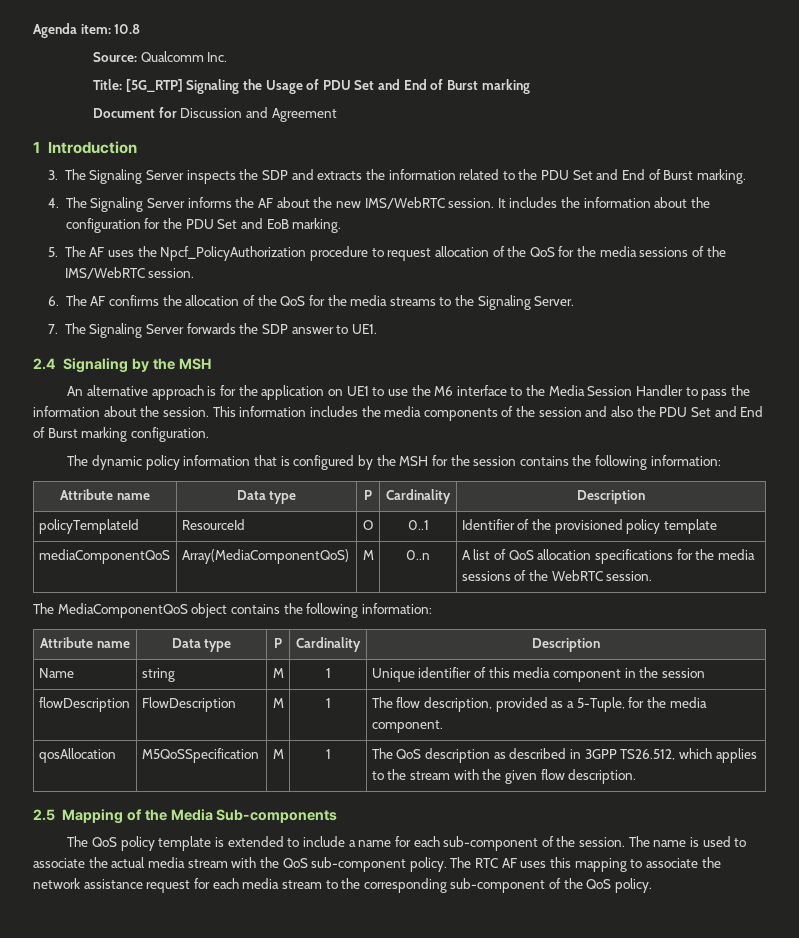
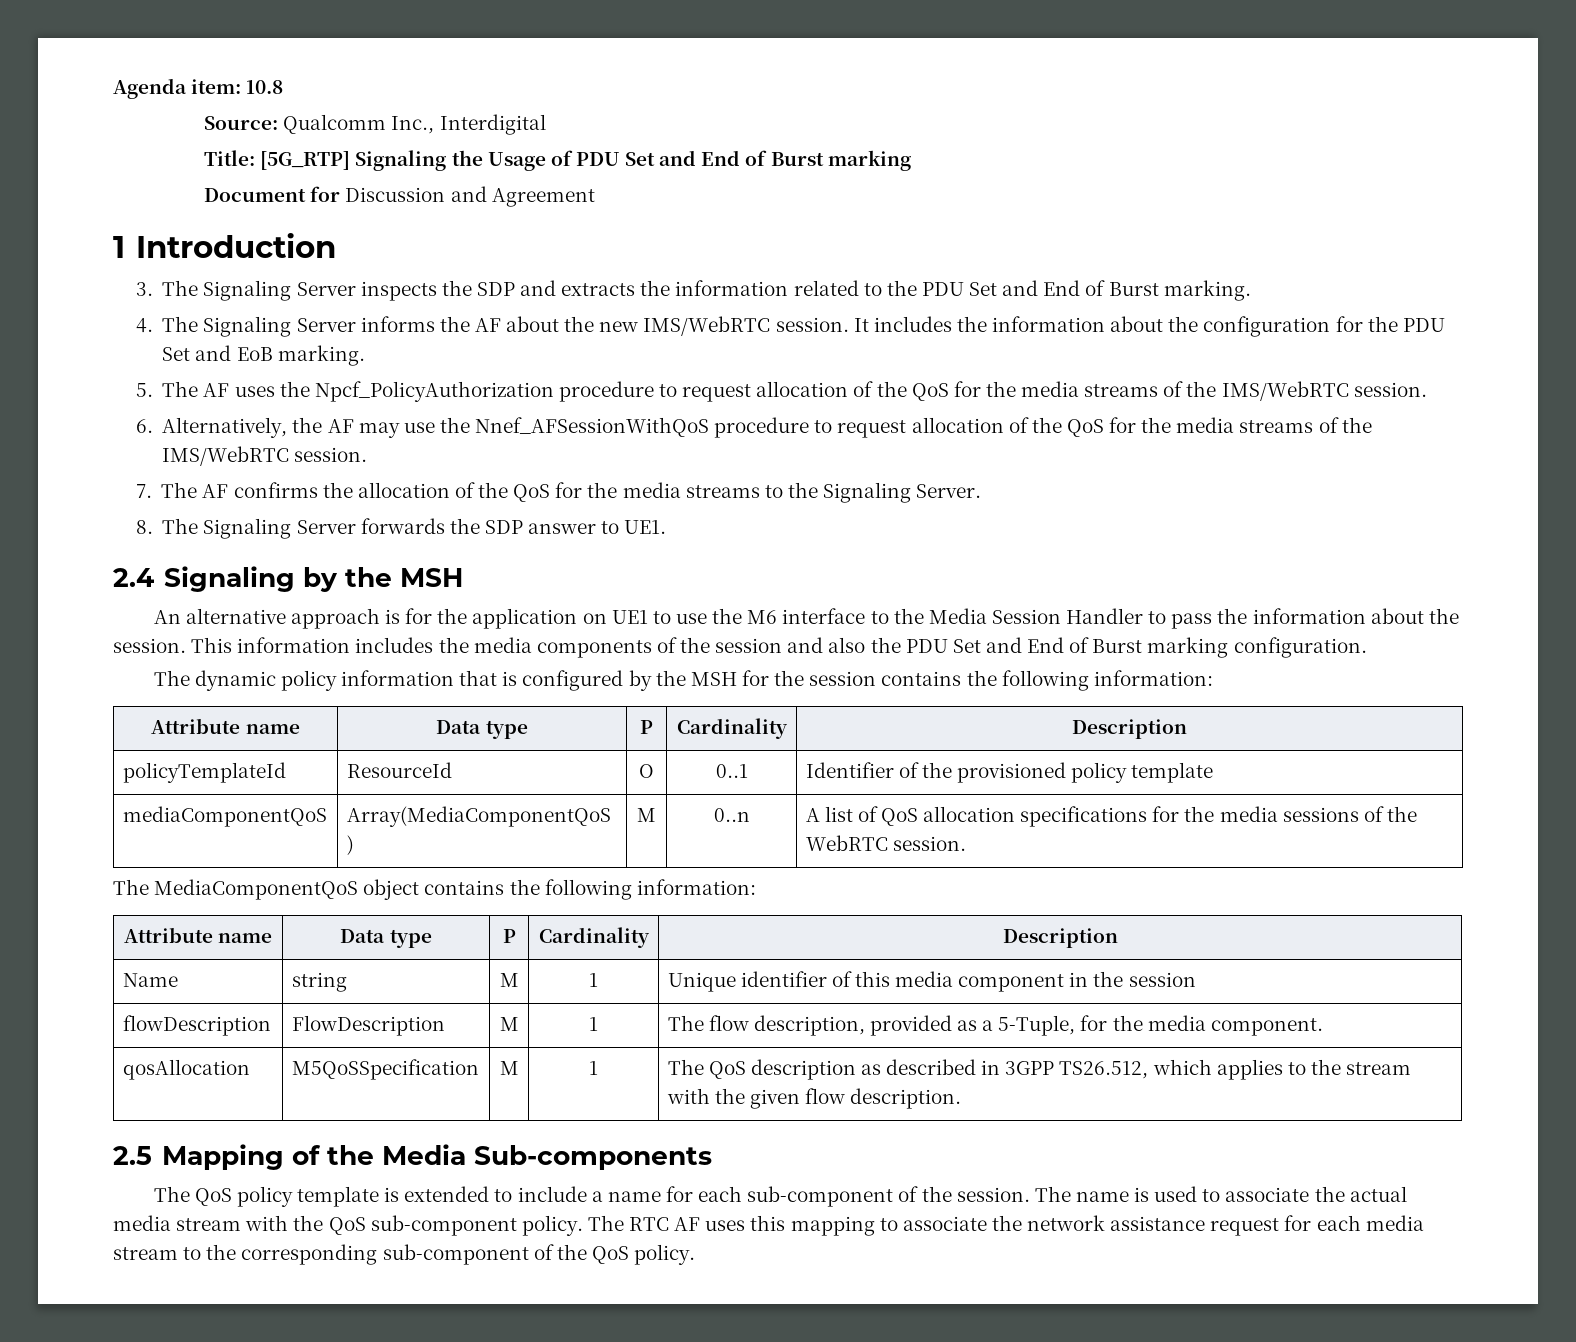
- Source: Qualcomm Inc.
+ Source: Qualcomm Inc., Interdigital
- 5. The AF uses the Npcf_PolicyAuthorization procedure to request allocation of the QoS for the media sessions of the IMS/WebRTC session.
- 6. The AF confirms the allocation of the QoS for the media streams to the Signaling Server.
+ 5. The AF uses the Npcf_PolicyAuthorization procedure to request allocation of the QoS for the media streams of the IMS/WebRTC session.
+ 6. Alternatively, the AF may use the Nnef_AFSessionWithQoS procedure to request allocation of the QoS for the media streams of the IMS/WebRTC session.
+ 7. The AF confirms the allocation of the QoS for the media streams to the Signaling Server.
- 7. The Signaling Server forwards the SDP answer to UE1.
+ 8. The Signaling Server forwards the SDP answer to UE1.

